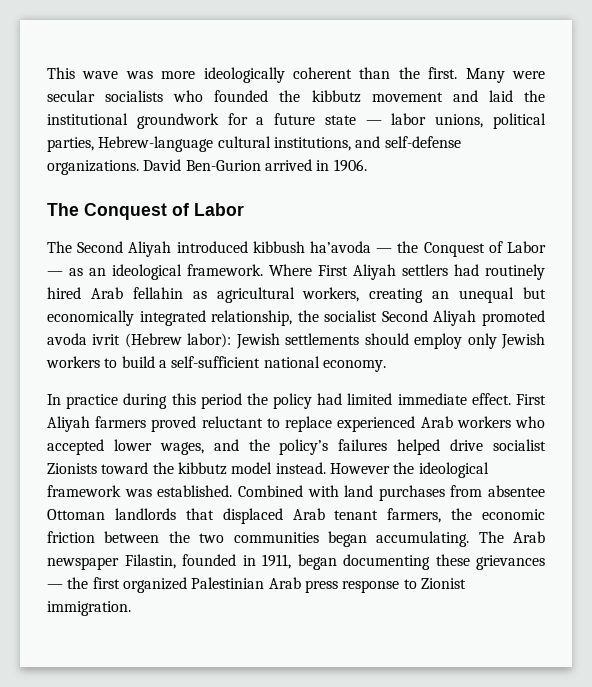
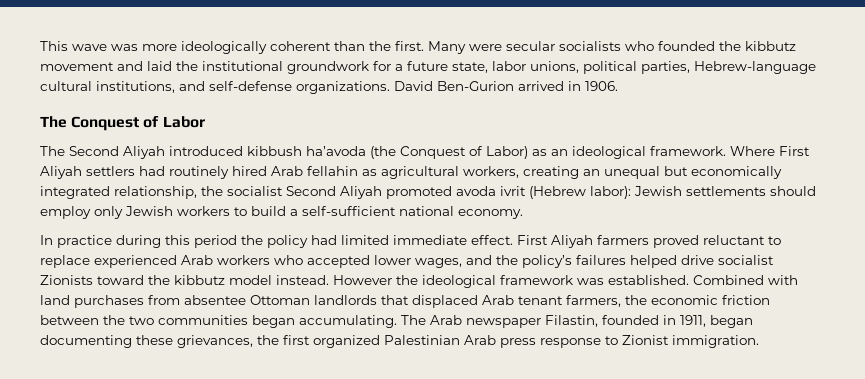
- Many were secular socialists who founded the kibbutz movement and laid the institutional groundwork for a future state — labor unions, political parties, Hebrew-language cultural institutions, and self-defense organizations.
+ Many were secular socialists who founded the kibbutz movement and laid the institutional groundwork for a future state, labor unions, political parties, Hebrew-language cultural institutions, and self-defense organizations.
- The Second Aliyah introduced kibbush ha’avoda — the Conquest of Labor — as an ideological framework.
+ The Second Aliyah introduced kibbush ha’avoda (the Conquest of Labor) as an ideological framework.
- The Arab newspaper Filastin, founded in 1911, began documenting these grievances — the first organized Palestinian Arab press response to Zionist immigration.
+ The Arab newspaper Filastin, founded in 1911, began documenting these grievances, the first organized Palestinian Arab press response to Zionist immigration.

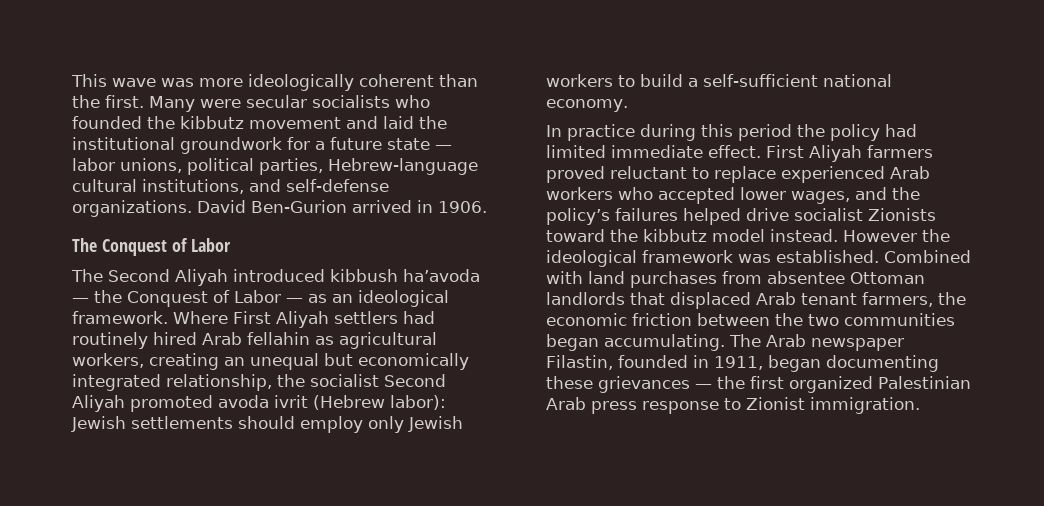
- Many were secular socialists who founded the kibbutz movement and laid the institutional groundwork for a future state, labor unions, political parties, Hebrew-language cultural institutions, and self-defense organizations.
+ Many were secular socialists who founded the kibbutz movement and laid the institutional groundwork for a future state — labor unions, political parties, Hebrew-language cultural institutions, and self-defense organizations.
- The Second Aliyah introduced kibbush ha’avoda (the Conquest of Labor) as an ideological framework.
+ The Second Aliyah introduced kibbush ha’avoda — the Conquest of Labor — as an ideological framework.
- The Arab newspaper Filastin, founded in 1911, began documenting these grievances, the first organized Palestinian Arab press response to Zionist immigration.
+ The Arab newspaper Filastin, founded in 1911, began documenting these grievances — the first organized Palestinian Arab press response to Zionist immigration.

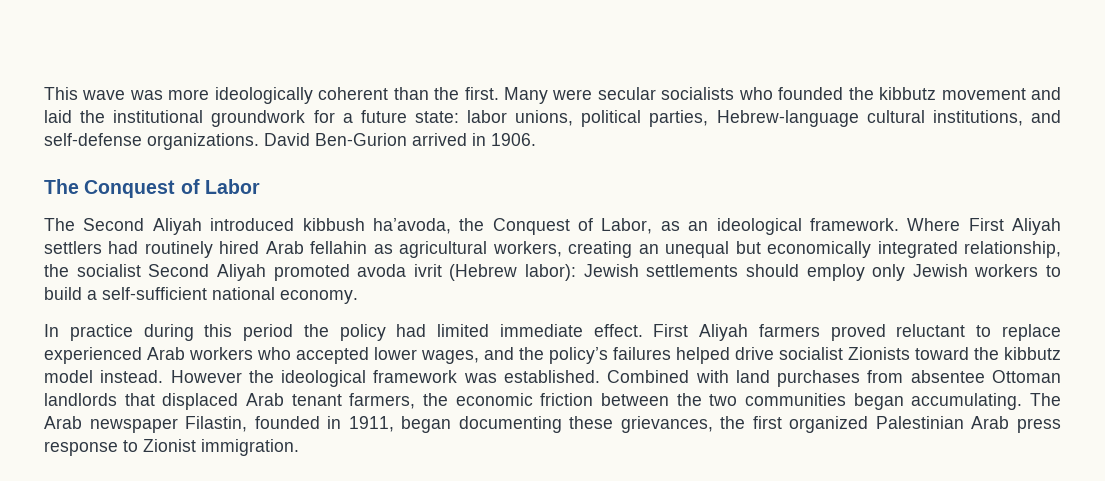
- Many were secular socialists who founded the kibbutz movement and laid the institutional groundwork for a future state — labor unions, political parties, Hebrew-language cultural institutions, and self-defense organizations.
+ Many were secular socialists who founded the kibbutz movement and laid the institutional groundwork for a future state: labor unions, political parties, Hebrew-language cultural institutions, and self-defense organizations.
- The Second Aliyah introduced kibbush ha’avoda — the Conquest of Labor — as an ideological framework.
+ The Second Aliyah introduced kibbush ha’avoda, the Conquest of Labor, as an ideological framework.
- The Arab newspaper Filastin, founded in 1911, began documenting these grievances — the first organized Palestinian Arab press response to Zionist immigration.
+ The Arab newspaper Filastin, founded in 1911, began documenting these grievances, the first organized Palestinian Arab press response to Zionist immigration.

